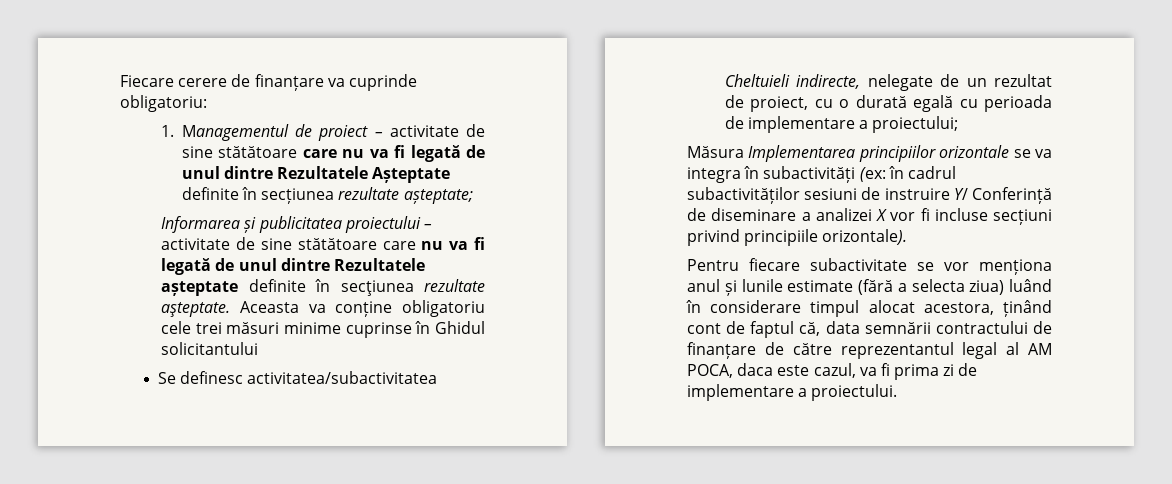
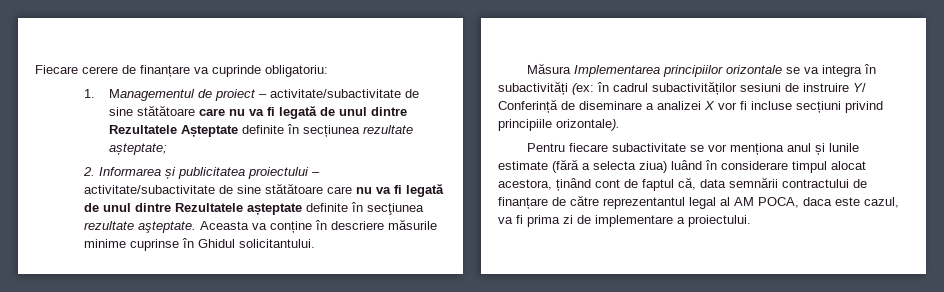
- 1. Managementul de proiect – activitate de sine stătătoare care nu va fi legată de unul dintre Rezultatele Așteptate definite în secțiunea rezultate așteptate;
+ 1. Managementul de proiect – activitate/subactivitate de sine stătătoare care nu va fi legată de unul dintre Rezultatele Așteptate definite în secțiunea rezultate așteptate;
- Informarea și publicitatea proiectului – activitate de sine stătătoare care nu va fi legată de unul dintre Rezultatele așteptate definite în secţiunea rezultate aşteptate.
+ 2. Informarea și publicitatea proiectului – activitate/subactivitate de sine stătătoare care nu va fi legată de unul dintre Rezultatele așteptate definite în secţiunea rezultate aşteptate.
- Aceasta va conține obligatoriu cele trei măsuri minime cuprinse în Ghidul solicitantului
- Se definesc activitatea/subactivitatea Cheltuieli indirecte, nelegate de un rezultat de proiect, cu o durată egală cu perioada de implementare a proiectului;
+ Aceasta va conține în descriere măsurile minime cuprinse în Ghidul solicitantului.

